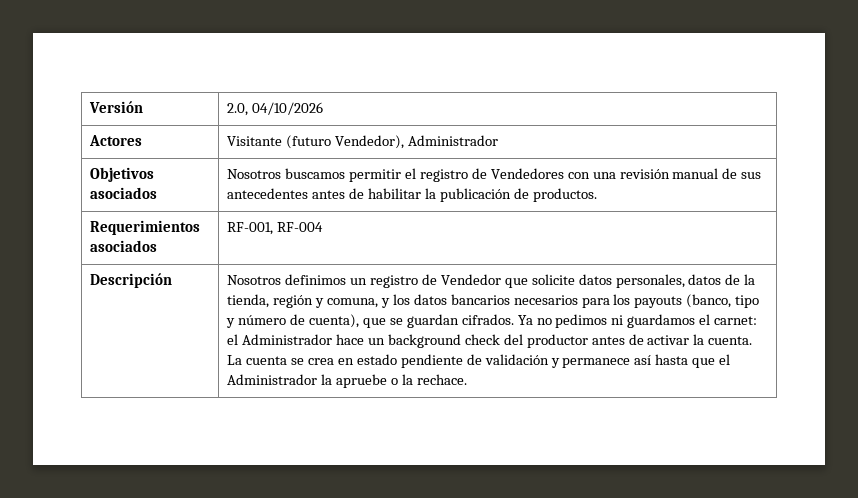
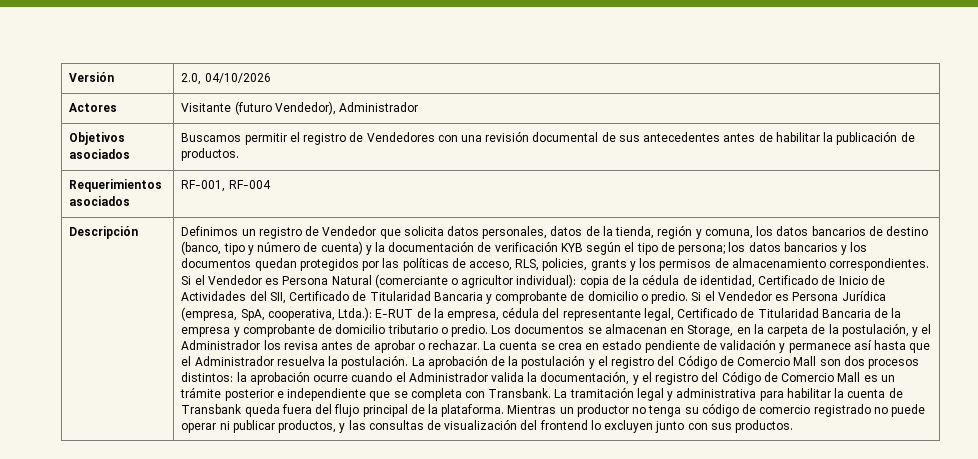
- Objetivos asociados | Nosotros buscamos permitir el registro de Vendedores con una revisión manual de sus antecedentes antes de habilitar la publicación de productos.
+ Objetivos asociados | Buscamos permitir el registro de Vendedores con una revisión documental de sus antecedentes antes de habilitar la publicación de productos.
- Nosotros definimos un registro de Vendedor que solicite datos personales, datos de la tienda, región y comuna, y los datos bancarios necesarios para los payouts (banco, tipo y número de cuenta), que se guardan cifrados. Ya no pedimos ni guardamos el carnet: el Administrador hace un background check del productor antes de activar la cuenta.
+ Definimos un registro de Vendedor que solicita datos personales, datos de la tienda, región y comuna, los datos bancarios de destino (banco, tipo y número de cuenta) y la documentación de verificación KYB según el tipo de persona; los datos bancarios y los documentos quedan protegidos por las políticas de acceso, RLS, policies, grants y los permisos de almacenamiento correspondientes. Si el Vendedor es Persona Natural (comerciante o agricultor individual): copia de la cédula de identidad, Certificado de Inicio de Actividades del SII, Certificado de Titularidad Bancaria y comprobante de domicilio o predio. Si el Vendedor es Persona Jurídica (empresa, SpA, cooperativa, Ltda.): E-RUT de la empresa, cédula del representante legal, Certificado de Titularidad Bancaria de la empresa y comprobante de domicilio tributario o predio. Los documentos se almacenan en Storage, en la carpeta de la postulación, y el Administrador los revisa antes de aprobar o rechazar.
- La cuenta se crea en estado pendiente de validación y permanece así hasta que el Administrador la apruebe o la rechace.
+ La cuenta se crea en estado pendiente de validación y permanece así hasta que el Administrador resuelva la postulación. La aprobación de la postulación y el registro del Código de Comercio Mall son dos procesos distintos: la aprobación ocurre cuando el Administrador valida la documentación, y el registro del Código de Comercio Mall es un trámite posterior e independiente que se completa con Transbank. La tramitación legal y administrativa para habilitar la cuenta de Transbank queda fuera del flujo principal de la plataforma. Mientras un productor no tenga su código de comercio registrado no puede operar ni publicar productos, y las consultas de visualización del frontend lo excluyen junto con sus productos.

